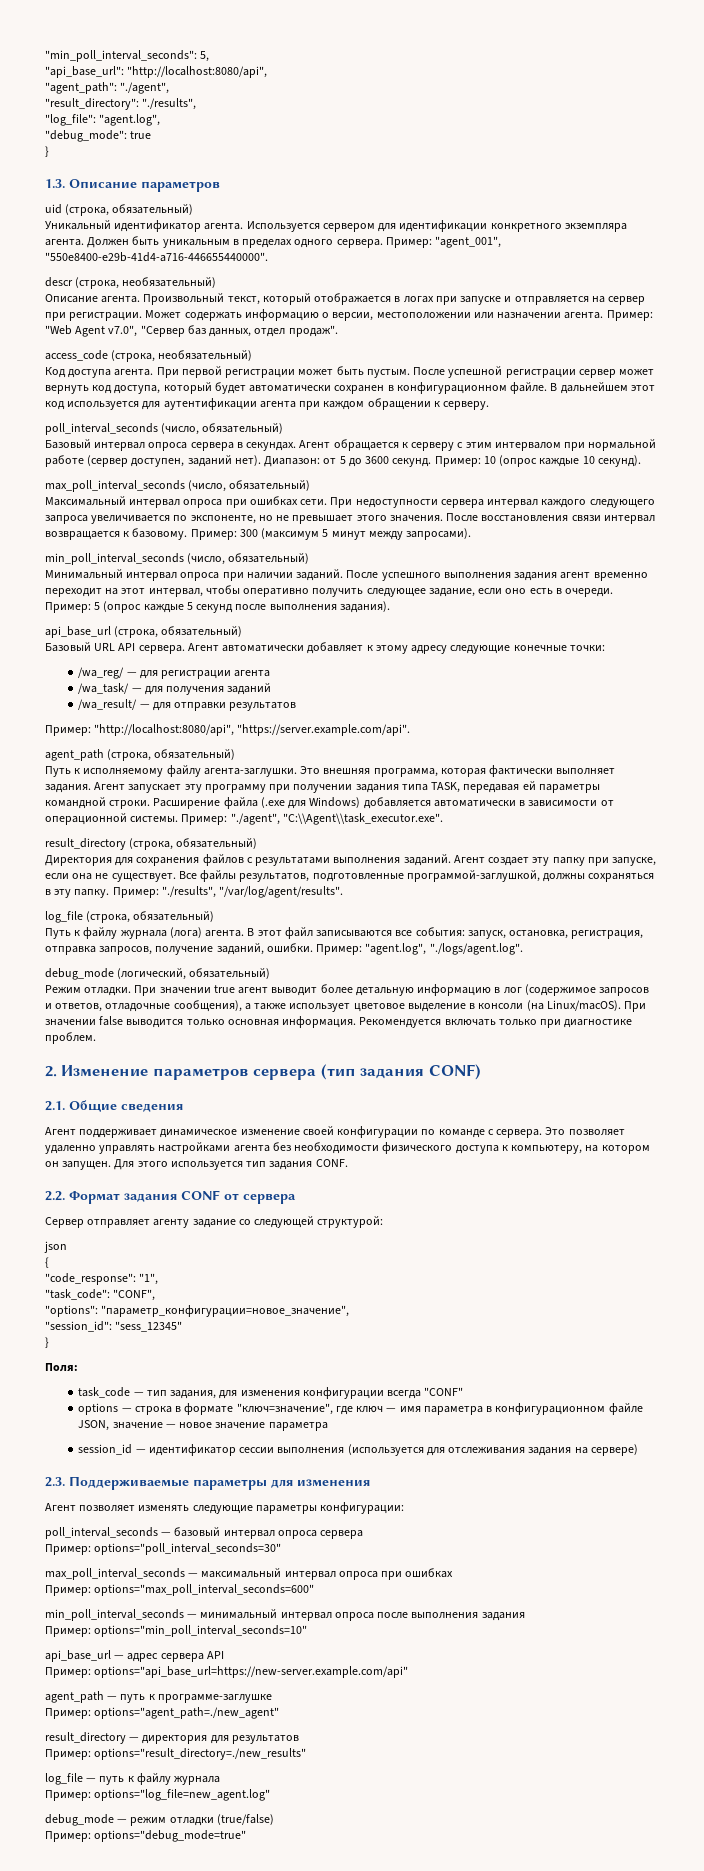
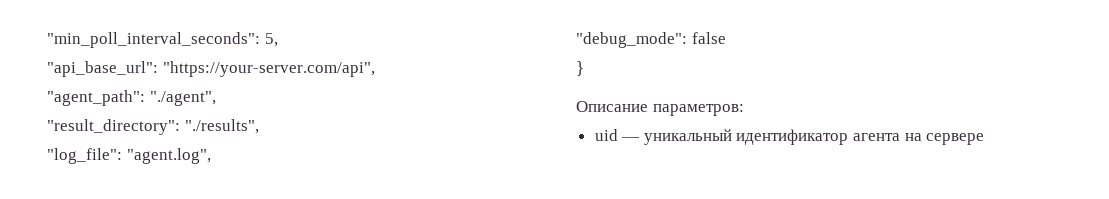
- "api_base_url": "http://localhost:8080/api",
+ "api_base_url": "https://your-server.com/api",
- "debug_mode": true
+ "debug_mode": false
  }
- 1.3. Описание параметров
- uid (строка, обязательный)
- Уникальный идентификатор агента. Используется сервером для идентификации конкретного экземпляра агента. Должен быть уникальным в пределах одного сервера. Пример: "agent_001", "550e8400-e29b-41d4-a716-446655440000".
- descr (строка, необязательный)
- Описание агента. Произвольный текст, который отображается в логах при запуске и отправляется на сервер при регистрации. Может содержать информацию о версии, местоположении или назначении агента. Пример: "Web Agent v7.0", "Сервер баз данных, отдел продаж".
- access_code (строка, необязательный)
- Код доступа агента. При первой регистрации может быть пустым. После успешной регистрации сервер может вернуть код доступа, который будет автоматически сохранен в конфигурационном файле. В дальнейшем этот код используется для аутентификации агента при каждом обращении к серверу.
- poll_interval_seconds (число, обязательный)
- Базовый интервал опроса сервера в секундах. Агент обращается к серверу с этим интервалом при нормальной работе (сервер доступен, заданий нет). Диапазон: от 5 до 3600 секунд. Пример: 10 (опрос каждые 10 секунд).
- max_poll_interval_seconds (число, обязательный)
- Максимальный интервал опроса при ошибках сети. При недоступности сервера интервал каждого следующего запроса увеличивается по экспоненте, но не превышает этого значения. После восстановления связи интервал возвращается к базовому. Пример: 300 (максимум 5 минут между запросами).
- min_poll_interval_seconds (число, обязательный)
- Минимальный интервал опроса при наличии заданий. После успешного выполнения задания агент временно переходит на этот интервал, чтобы оперативно получить следующее задание, если оно есть в очереди. Пример: 5 (опрос каждые 5 секунд после выполнения задания).
- api_base_url (строка, обязательный)
- Базовый URL API сервера. Агент автоматически добавляет к этому адресу следующие конечные точки:
- /wa_reg/ — для регистрации агента
- /wa_task/ — для получения заданий
- /wa_result/ — для отправки результатов
- Пример: "http://localhost:8080/api", "https://server.example.com/api".
- agent_path (строка, обязательный)
- Путь к исполняемому файлу агента-заглушки. Это внешняя программа, которая фактически выполняет задания. Агент запускает эту программу при получении задания типа TASK, передавая ей параметры командной строки. Расширение файла (.exe для Windows) добавляется автоматически в зависимости от операционной системы. Пример: "./agent", "C:\\Agent\\task_executor.exe".
- result_directory (строка, обязательный)
- Директория для сохранения файлов с результатами выполнения заданий. Агент создает эту папку при запуске, если она не существует. Все файлы результатов, подготовленные программой-заглушкой, должны сохраняться в эту папку. Пример: "./results", "/var/log/agent/results".
- log_file (строка, обязательный)
- Путь к файлу журнала (лога) агента. В этот файл записываются все события: запуск, остановка, регистрация, отправка запросов, получение заданий, ошибки. Пример: "agent.log", "./logs/agent.log".
- debug_mode (логический, обязательный)
- Режим отладки. При значении true агент выводит более детальную информацию в лог (содержимое запросов и ответов, отладочные сообщения), а также использует цветовое выделение в консоли (на Linux/macOS). При значении false выводится только основная информация. Рекомендуется включать только при диагностике проблем.
- 2. Изменение параметров сервера (тип задания CONF)
- 2.1. Общие сведения
- Агент поддерживает динамическое изменение своей конфигурации по команде с сервера. Это позволяет удаленно управлять настройками агента без необходимости физического доступа к компьютеру, на котором он запущен. Для этого используется тип задания CONF.
- 2.2. Формат задания CONF от сервера
- Сервер отправляет агенту задание со следующей структурой:
- json
- {
- "code_response": "1",
- "task_code": "CONF",
- "options": "параметр_конфигурации=новое_значение",
- "session_id": "sess_12345"
- }
- Поля:
- task_code — тип задания, для изменения конфигурации всегда "CONF"
- options — строка в формате "ключ=значение", где ключ — имя параметра в конфигурационном файле JSON, значение — новое значение параметра
- session_id — идентификатор сессии выполнения (используется для отслеживания задания на сервере)
- 2.3. Поддерживаемые параметры для изменения
- Агент позволяет изменять следующие параметры конфигурации:
- poll_interval_seconds — базовый интервал опроса сервера
- Пример: options="poll_interval_seconds=30"
- max_poll_interval_seconds — максимальный интервал опроса при ошибках
- Пример: options="max_poll_interval_seconds=600"
- min_poll_interval_seconds — минимальный интервал опроса после выполнения задания
- Пример: options="min_poll_interval_seconds=10"
- api_base_url — адрес сервера API
- Пример: options="api_base_url=https://new-server.example.com/api"
- agent_path — путь к программе-заглушке
- Пример: options="agent_path=./new_agent"
- result_directory — директория для результатов
- Пример: options="result_directory=./new_results"
- log_file — путь к файлу журнала
- Пример: options="log_file=new_agent.log"
- debug_mode — режим отладки (true/false)
- Пример: options="debug_mode=true"
+ Описание параметров:
+ uid — уникальный идентификатор агента на сервере

